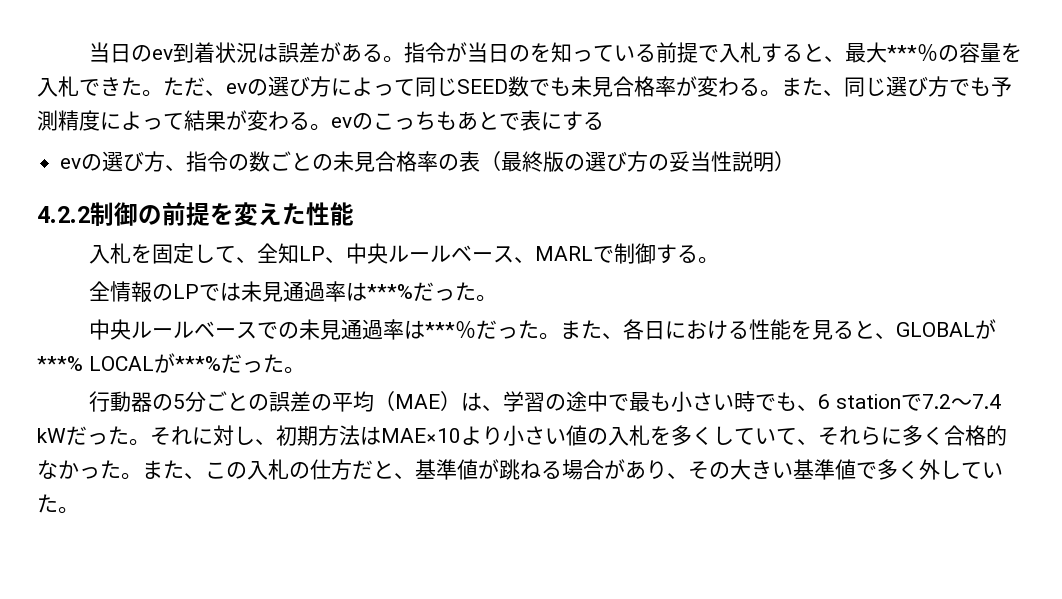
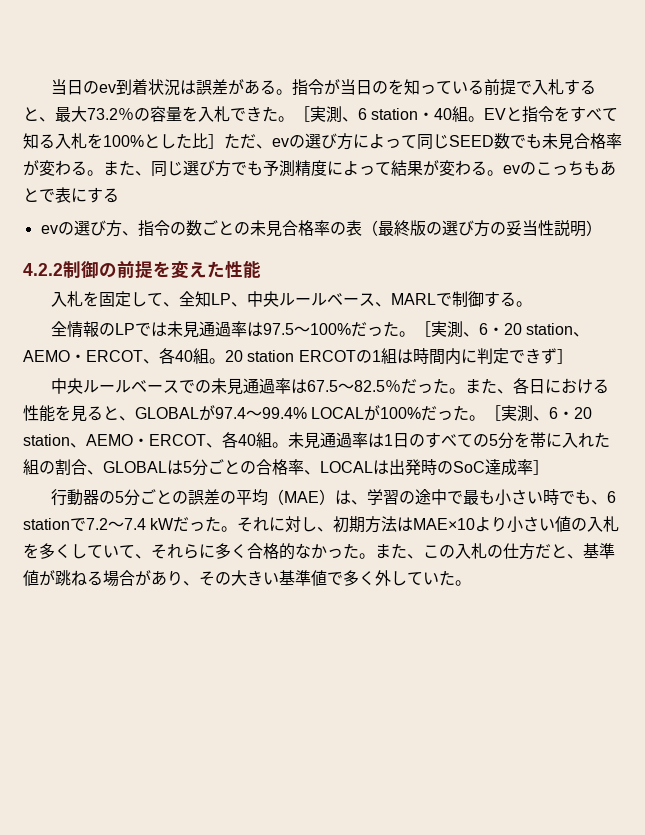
- 指令が当日のを知っている前提で入札すると、最大***％の容量を入札できた。
+ 指令が当日のを知っている前提で入札すると、最大73.2％の容量を入札できた。
- ただ、evの選び方によって同じSEED数でも未見合格率が変わる。
+ ［実測、6 station・40組。EVと指令をすべて知る入札を100%とした比］ただ、evの選び方によって同じSEED数でも未見合格率が変わる。
- 全情報のLPでは未見通過率は***%だった。
+ 全情報のLPでは未見通過率は97.5〜100%だった。［実測、6・20 station、AEMO・ERCOT、各40組。20 station ERCOTの1組は時間内に判定できず］
- 中央ルールベースでの未見通過率は***％だった。
+ 中央ルールベースでの未見通過率は67.5〜82.5％だった。
- また、各日における性能を見ると、GLOBALが***% LOCALが***%だった。
+ また、各日における性能を見ると、GLOBALが97.4〜99.4% LOCALが100%だった。［実測、6・20 station、AEMO・ERCOT、各40組。未見通過率は1日のすべての5分を帯に入れた組の割合、GLOBALは5分ごとの合格率、LOCALは出発時のSoC達成率］

